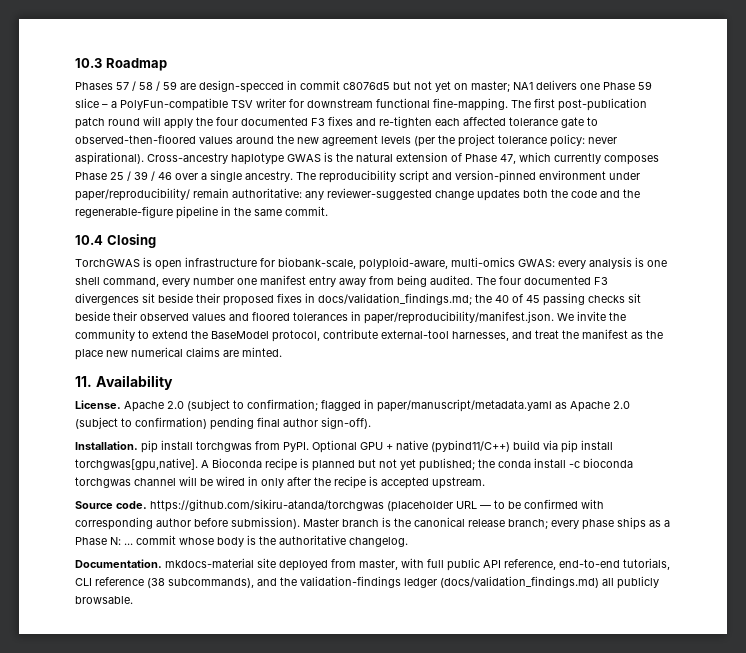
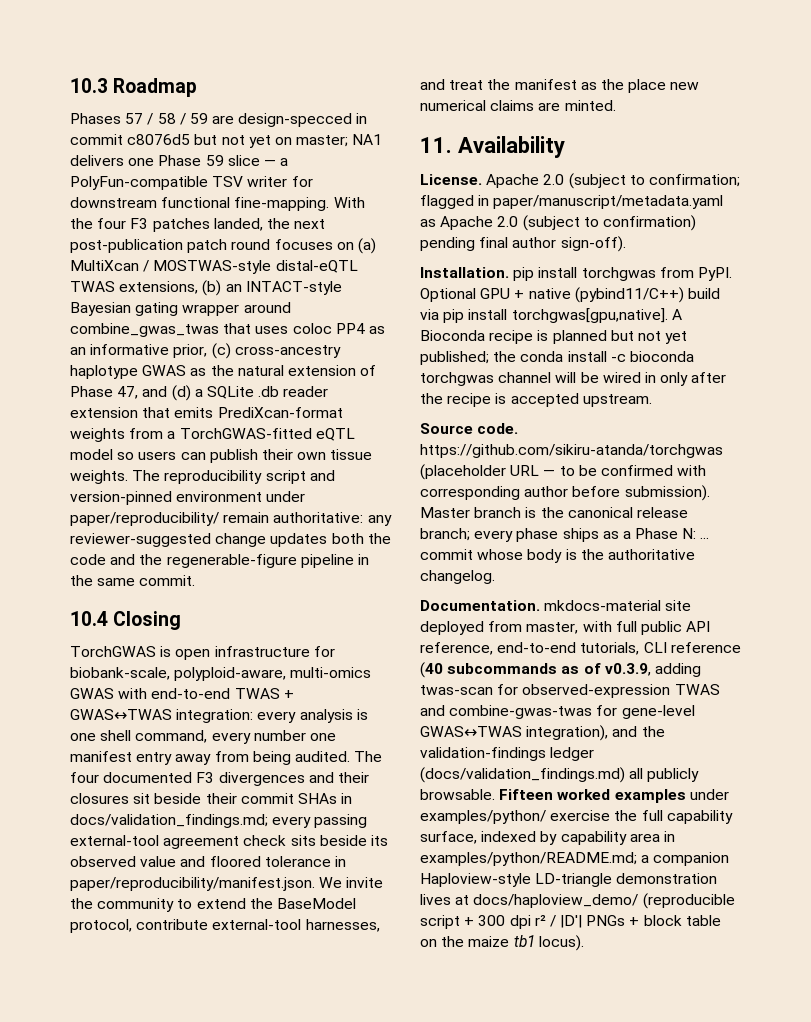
- Phases 57 / 58 / 59 are design-specced in commit c8076d5 but not yet on master; NA1 delivers one Phase 59 slice – a PolyFun-compatible TSV writer for downstream functional fine-mapping.
+ Phases 57 / 58 / 59 are design-specced in commit c8076d5 but not yet on master; NA1 delivers one Phase 59 slice — a PolyFun-compatible TSV writer for downstream functional fine-mapping.
- The first post-publication patch round will apply the four documented F3 fixes and re-tighten each affected tolerance gate to observed-then-floored values around the new agreement levels (per the project tolerance policy: never aspirational). Cross-ancestry haplotype GWAS is the natural extension of Phase 47, which currently composes Phase 25 / 39 / 46 over a single ancestry.
+ With the four F3 patches landed, the next post-publication patch round focuses on (a) MultiXcan / MOSTWAS-style distal-eQTL TWAS extensions, (b) an INTACT-style Bayesian gating wrapper around combine_gwas_twas that uses coloc PP4 as an informative prior, (c) cross-ancestry haplotype GWAS as the natural extension of Phase 47, and (d) a SQLite .db reader extension that emits PrediXcan-format weights from a TorchGWAS-fitted eQTL model so users can publish their own tissue weights.
- TorchGWAS is open infrastructure for biobank-scale, polyploid-aware, multi-omics GWAS: every analysis is one shell command, every number one manifest entry away from being audited.
+ TorchGWAS is open infrastructure for biobank-scale, polyploid-aware, multi-omics GWAS with end-to-end TWAS + GWAS↔TWAS integration: every analysis is one shell command, every number one manifest entry away from being audited.
- The four documented F3 divergences sit beside their proposed fixes in docs/validation_findings.md; the 40 of 45 passing checks sit beside their observed values and floored tolerances in paper/reproducibility/manifest.json. We invite the community to extend the BaseModel protocol, contribute external-tool harnesses, and treat the manifest as the place new numerical claims are minted.
+ The four documented F3 divergences and their closures sit beside their commit SHAs in docs/validation_findings.md; every passing external-tool agreement check sits beside its observed value and floored tolerance in paper/reproducibility/manifest.json. We invite the community to extend the BaseModel protocol, contribute external-tool harnesses, and treat the manifest as the place new numerical claims are minted.
- Documentation. mkdocs-material site deployed from master, with full public API reference, end-to-end tutorials, CLI reference (38 subcommands), and the validation-findings ledger (docs/validation_findings.md) all publicly browsable.
+ Documentation. mkdocs-material site deployed from master, with full public API reference, end-to-end tutorials, CLI reference (40 subcommands as of v0.3.9, adding twas-scan for observed-expression TWAS and combine-gwas-twas for gene-level GWAS↔TWAS integration), and the validation-findings ledger (docs/validation_findings.md) all publicly browsable.
+ Fifteen worked examples under examples/python/ exercise the full capability surface, indexed by capability area in examples/python/README.md; a companion Haploview-style LD-triangle demonstration lives at docs/haploview_demo/ (reproducible script + 300 dpi r² / |D'| PNGs + block table on the maize tb1 locus).

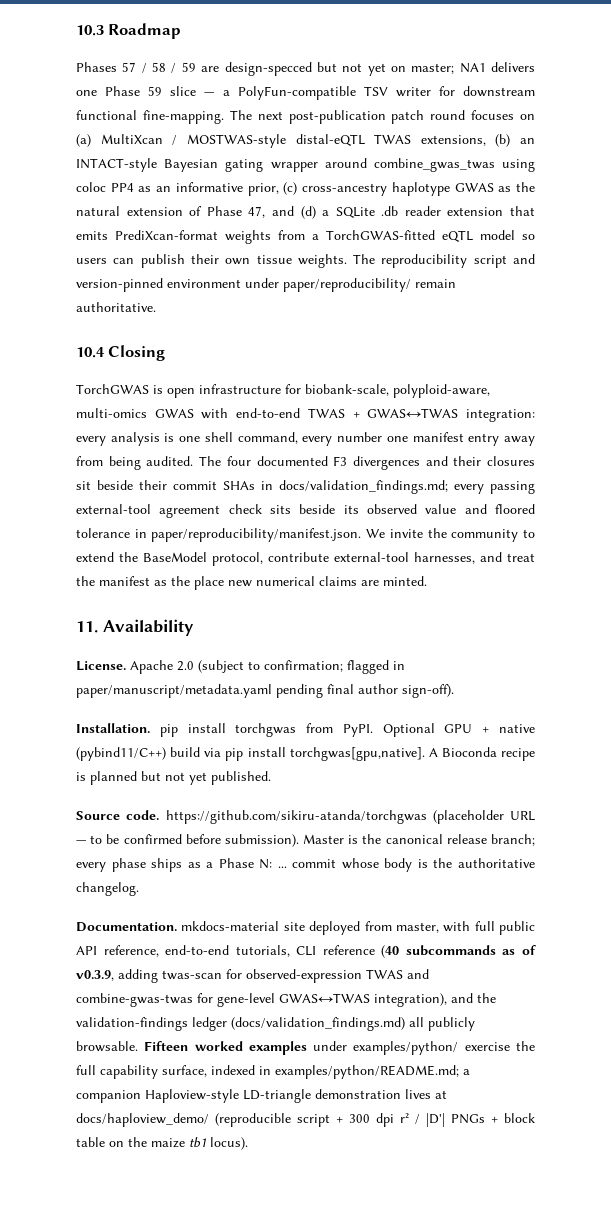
- Phases 57 / 58 / 59 are design-specced in commit c8076d5 but not yet on master; NA1 delivers one Phase 59 slice — a PolyFun-compatible TSV writer for downstream functional fine-mapping.
+ Phases 57 / 58 / 59 are design-specced but not yet on master; NA1 delivers one Phase 59 slice — a PolyFun-compatible TSV writer for downstream functional fine-mapping.
- With the four F3 patches landed, the next post-publication patch round focuses on (a) MultiXcan / MOSTWAS-style distal-eQTL TWAS extensions, (b) an INTACT-style Bayesian gating wrapper around combine_gwas_twas that uses coloc PP4 as an informative prior, (c) cross-ancestry haplotype GWAS as the natural extension of Phase 47, and (d) a SQLite .db reader extension that emits PrediXcan-format weights from a TorchGWAS-fitted eQTL model so users can publish their own tissue weights.
+ The next post-publication patch round focuses on (a) MultiXcan / MOSTWAS-style distal-eQTL TWAS extensions, (b) an INTACT-style Bayesian gating wrapper around combine_gwas_twas using coloc PP4 as an informative prior, (c) cross-ancestry haplotype GWAS as the natural extension of Phase 47, and (d) a SQLite .db reader extension that emits PrediXcan-format weights from a TorchGWAS-fitted eQTL model so users can publish their own tissue weights.
- The reproducibility script and version-pinned environment under paper/reproducibility/ remain authoritative: any reviewer-suggested change updates both the code and the regenerable-figure pipeline in the same commit.
+ The reproducibility script and version-pinned environment under paper/reproducibility/ remain authoritative.
- Apache 2.0 (subject to confirmation; flagged in paper/manuscript/metadata.yaml as Apache 2.0 (subject to confirmation) pending final author sign-off).
+ Apache 2.0 (subject to confirmation; flagged in paper/manuscript/metadata.yaml pending final author sign-off).
- A Bioconda recipe is planned but not yet published; the conda install -c bioconda torchgwas channel will be wired in only after the recipe is accepted upstream.
+ A Bioconda recipe is planned but not yet published.
- Source code. https://github.com/sikiru-atanda/torchgwas (placeholder URL — to be confirmed with corresponding author before submission).
+ Source code. https://github.com/sikiru-atanda/torchgwas (placeholder URL — to be confirmed before submission).
- Master branch is the canonical release branch; every phase ships as a Phase N: ... commit whose body is the authoritative changelog.
+ Master is the canonical release branch; every phase ships as a Phase N: ... commit whose body is the authoritative changelog.
- Fifteen worked examples under examples/python/ exercise the full capability surface, indexed by capability area in examples/python/README.md; a companion Haploview-style LD-triangle demonstration lives at docs/haploview_demo/ (reproducible script + 300 dpi r² / |D'| PNGs + block table on the maize tb1 locus).
+ Fifteen worked examples under examples/python/ exercise the full capability surface, indexed in examples/python/README.md; a companion Haploview-style LD-triangle demonstration lives at docs/haploview_demo/ (reproducible script + 300 dpi r² / |D'| PNGs + block table on the maize tb1 locus).

